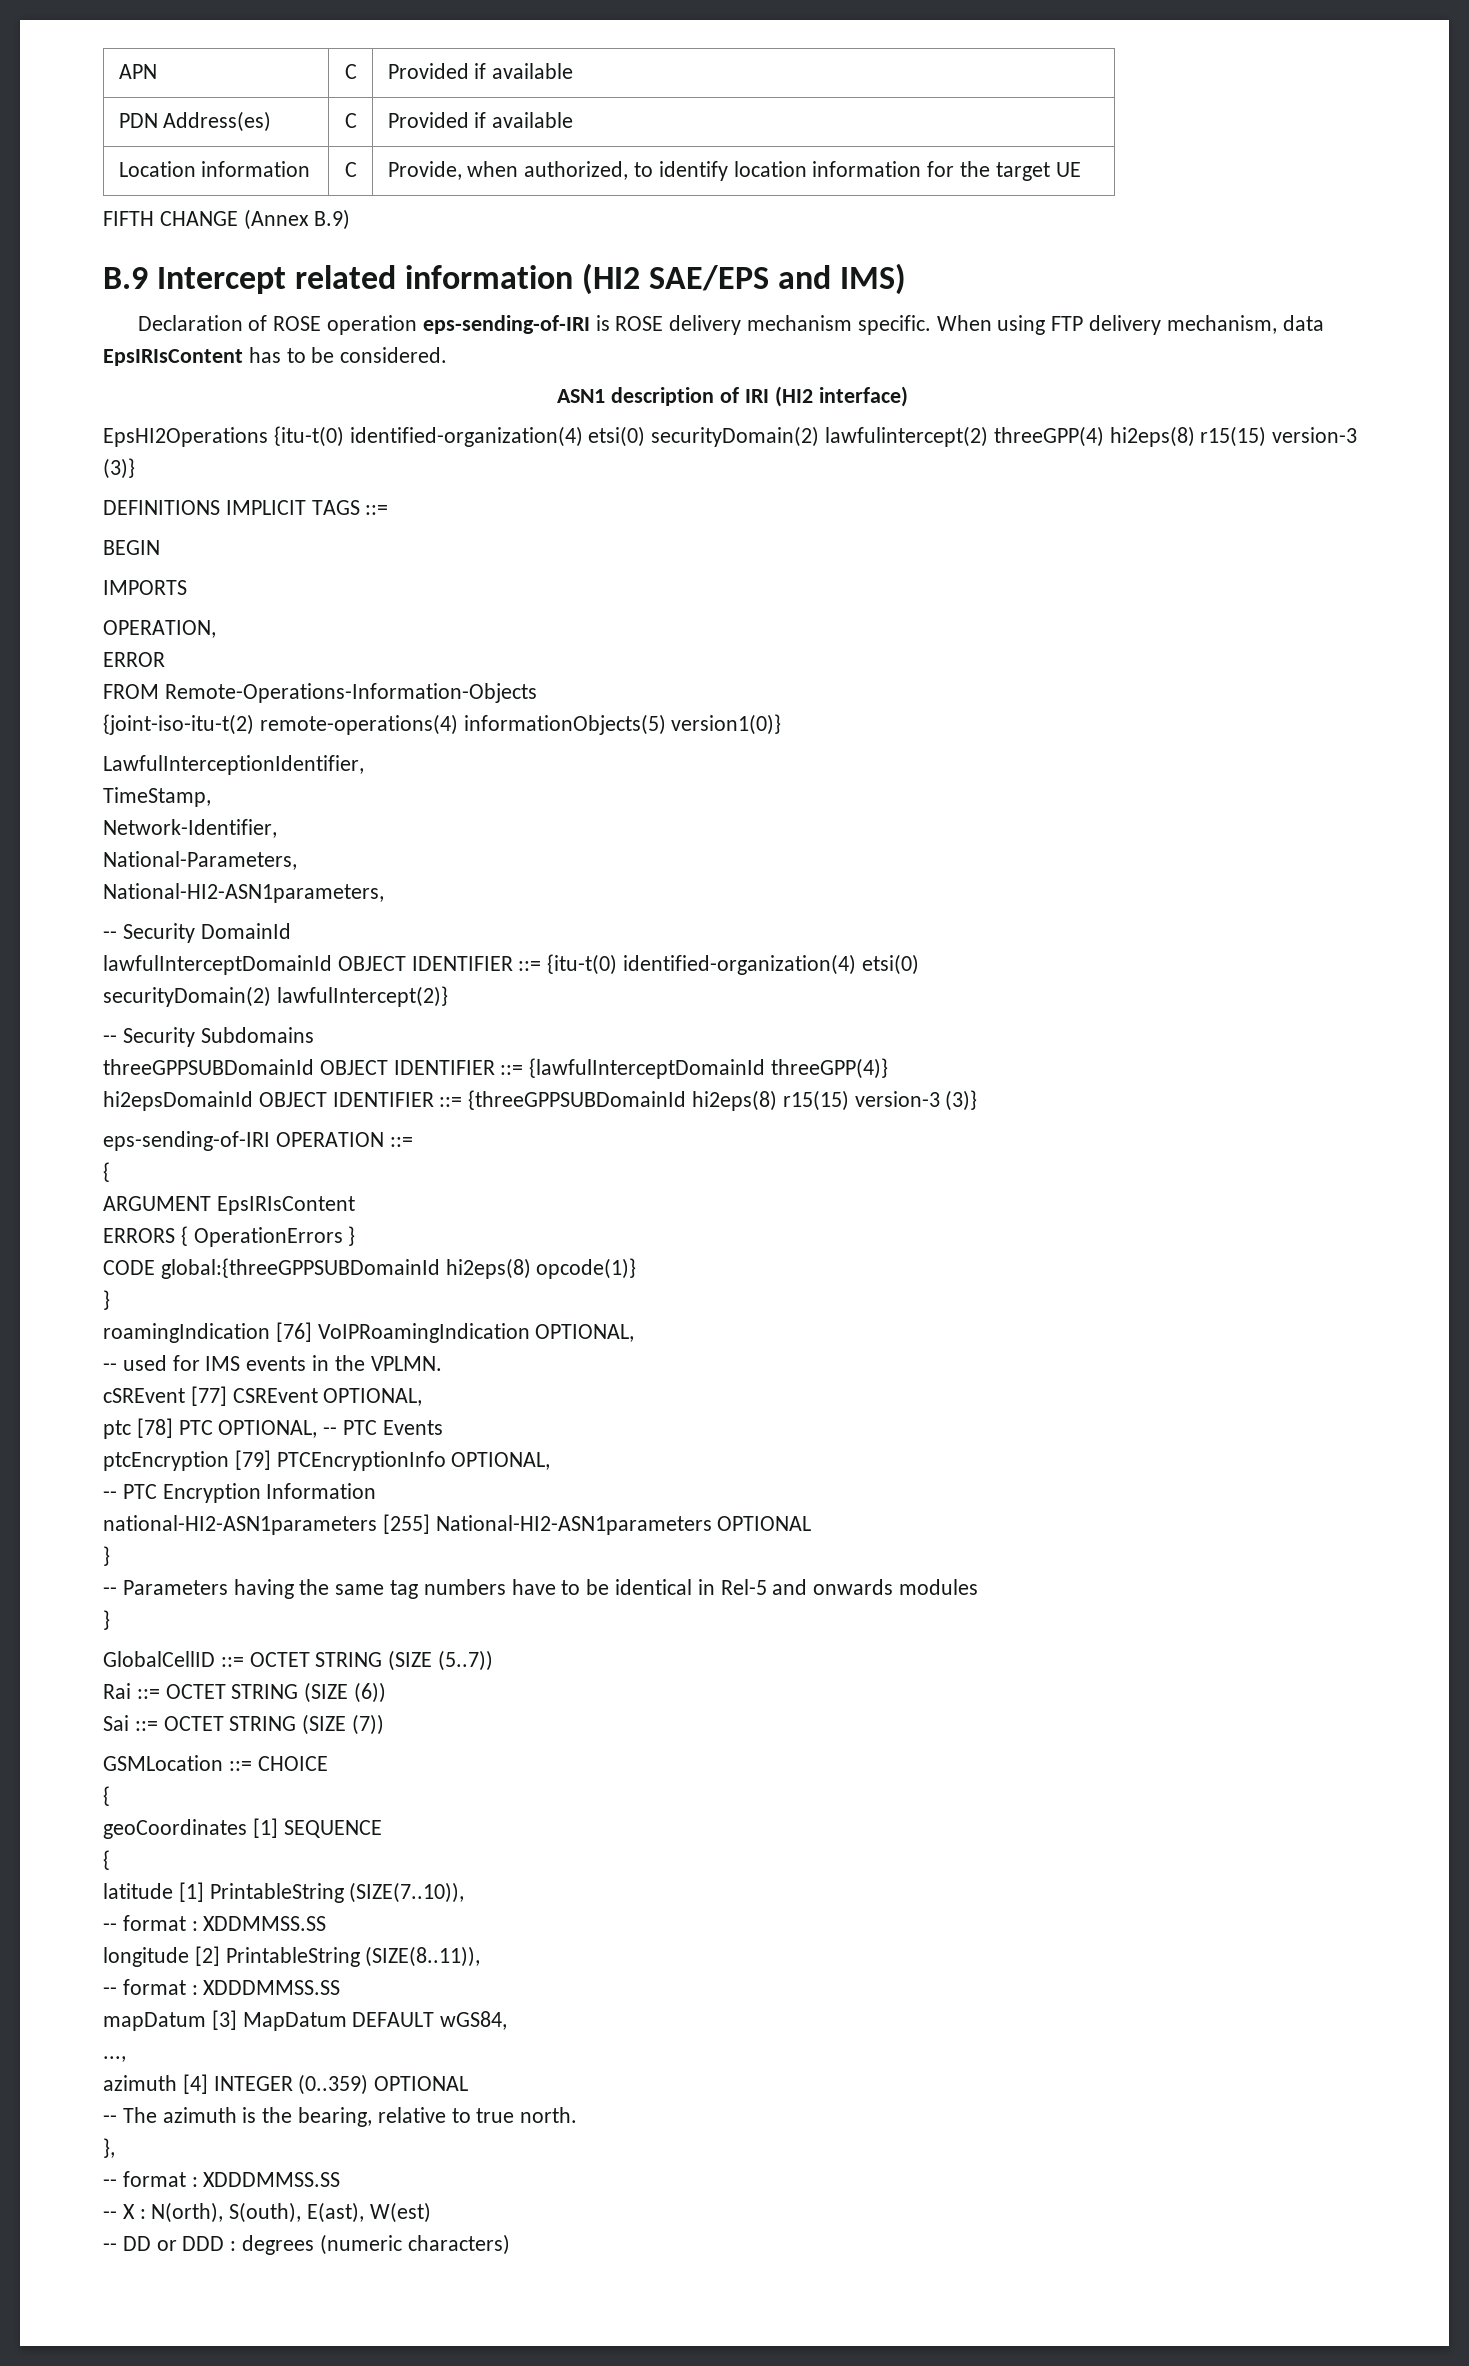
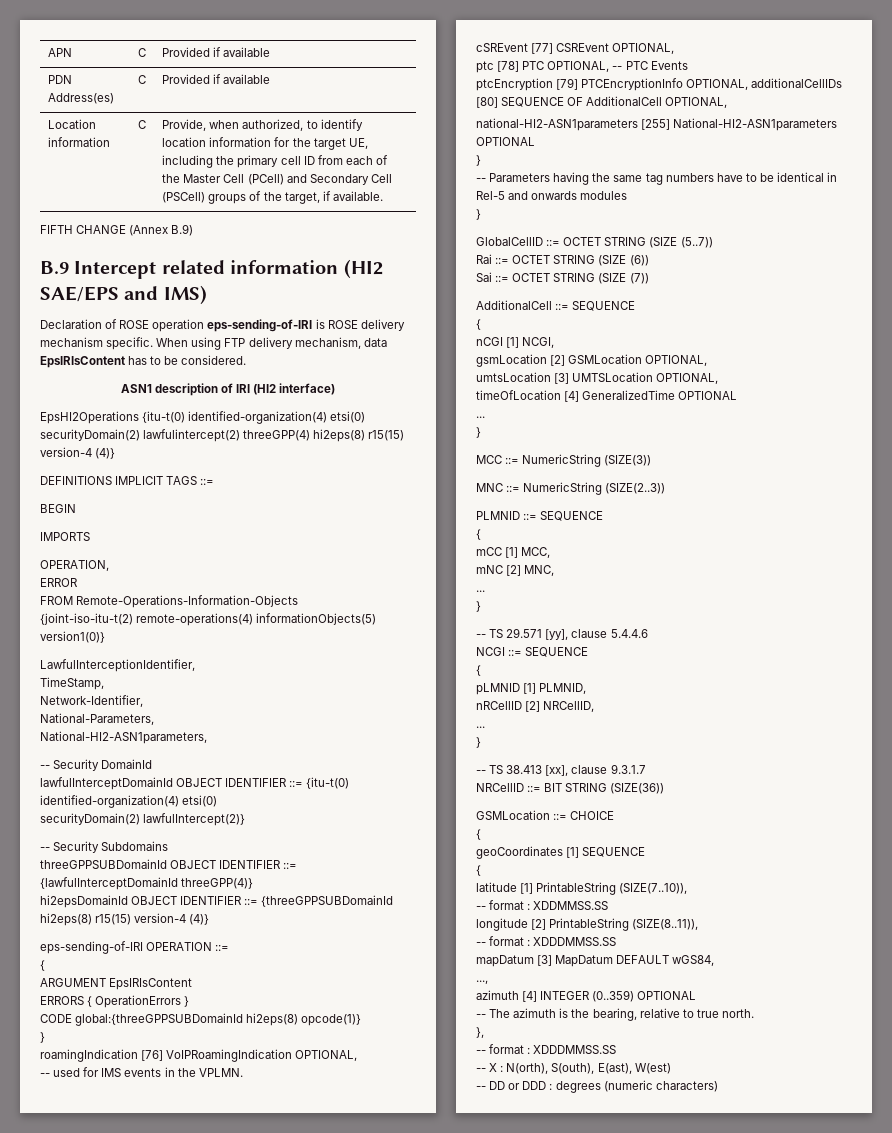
- Location information | C | Provide, when authorized, to identify location information for the target UE
+ Location information | C | Provide, when authorized, to identify location information for the target UE, including the primary cell ID from each of the Master Cell (PCell) and Secondary Cell (PSCell) groups of the target, if available.
- EpsHI2Operations {itu-t(0) identified-organization(4) etsi(0) securityDomain(2) lawfulintercept(2) threeGPP(4) hi2eps(8) r15(15) version-3 (3)}
+ EpsHI2Operations {itu-t(0) identified-organization(4) etsi(0) securityDomain(2) lawfulintercept(2) threeGPP(4) hi2eps(8) r15(15) version-4 (4)}
- hi2epsDomainId OBJECT IDENTIFIER ::= {threeGPPSUBDomainId hi2eps(8) r15(15) version-3 (3)}
+ hi2epsDomainId OBJECT IDENTIFIER ::= {threeGPPSUBDomainId hi2eps(8) r15(15) version-4 (4)}
- ptcEncryption [79] PTCEncryptionInfo OPTIONAL,
- -- PTC Encryption Information
+ ptcEncryption [79] PTCEncryptionInfo OPTIONAL, additionalCellIDs [80] SEQUENCE OF AdditionalCell OPTIONAL,
+ AdditionalCell ::= SEQUENCE
+ {
+ nCGI [1] NCGI,
+ gsmLocation [2] GSMLocation OPTIONAL,
+ umtsLocation [3] UMTSLocation OPTIONAL,
+ timeOfLocation [4] GeneralizedTime OPTIONAL
+ ...
+ }
+ MCC ::= NumericString (SIZE(3))
+ MNC ::= NumericString (SIZE(2..3))
+ PLMNID ::= SEQUENCE
+ {
+ mCC [1] MCC,
+ mNC [2] MNC,
+ ...
+ }
+ -- TS 29.571 [yy], clause 5.4.4.6
+ NCGI ::= SEQUENCE
+ {
+ pLMNID [1] PLMNID,
+ nRCellID [2] NRCellID,
+ ...
+ }
+ -- TS 38.413 [xx], clause 9.3.1.7
+ NRCellID ::= BIT STRING (SIZE(36))

